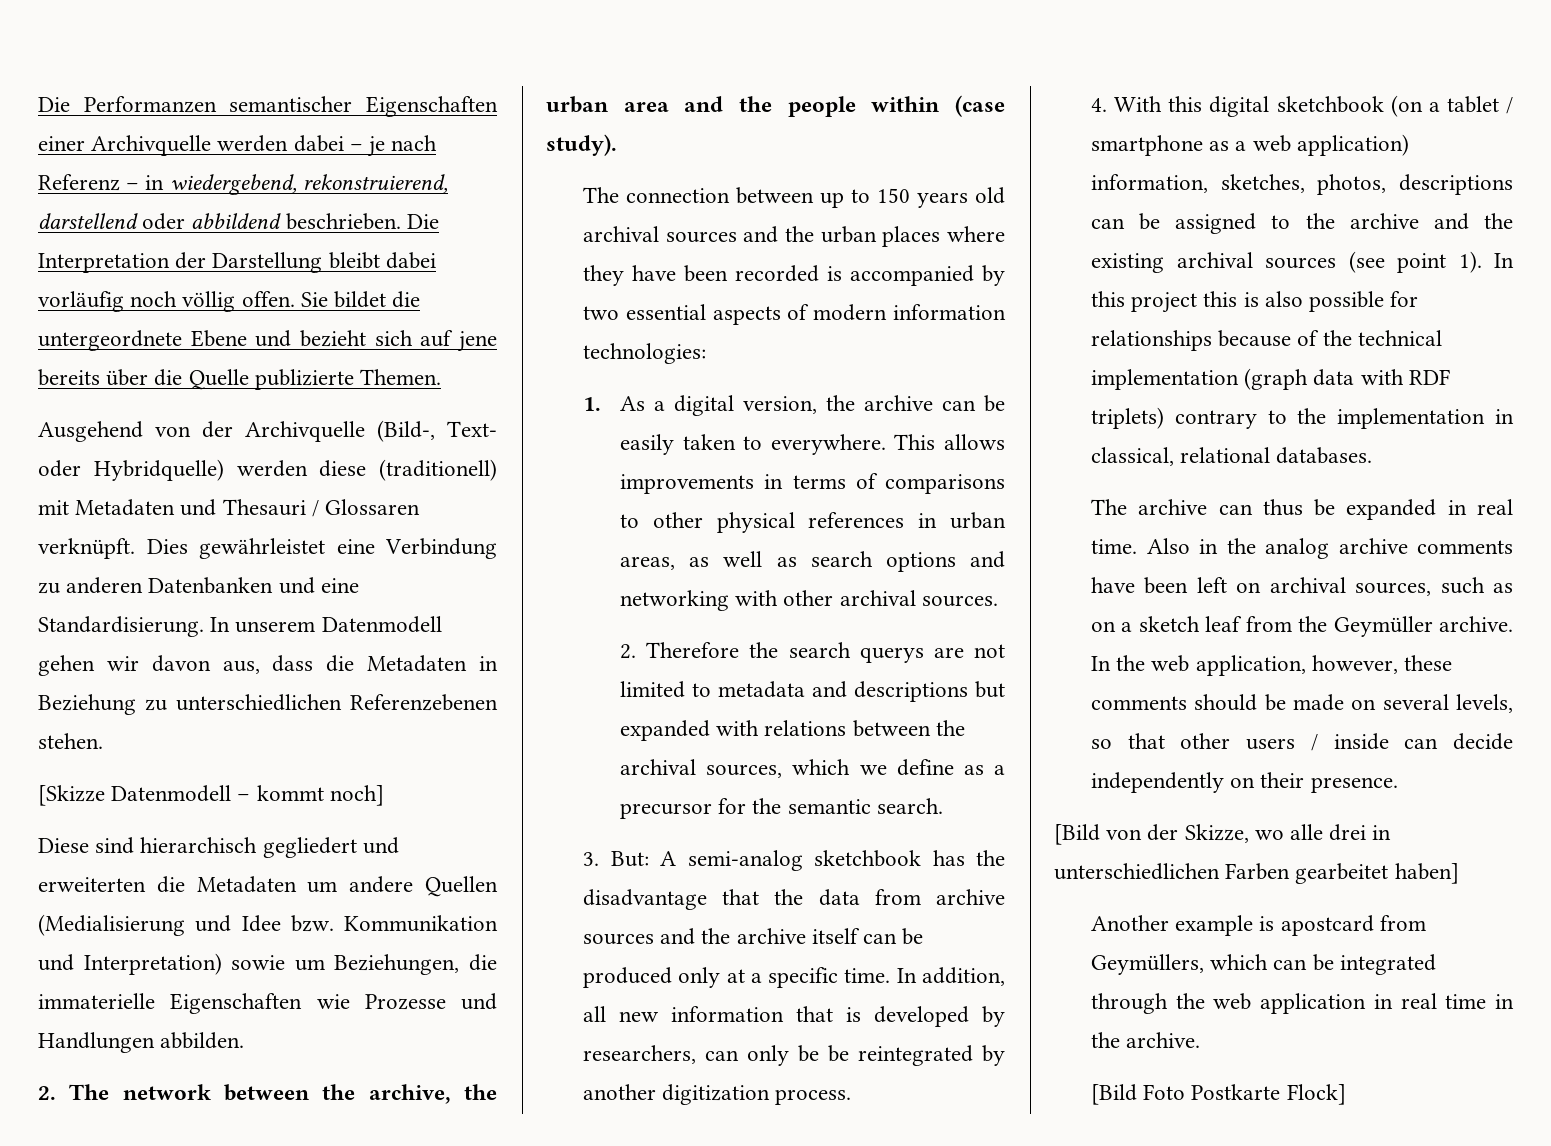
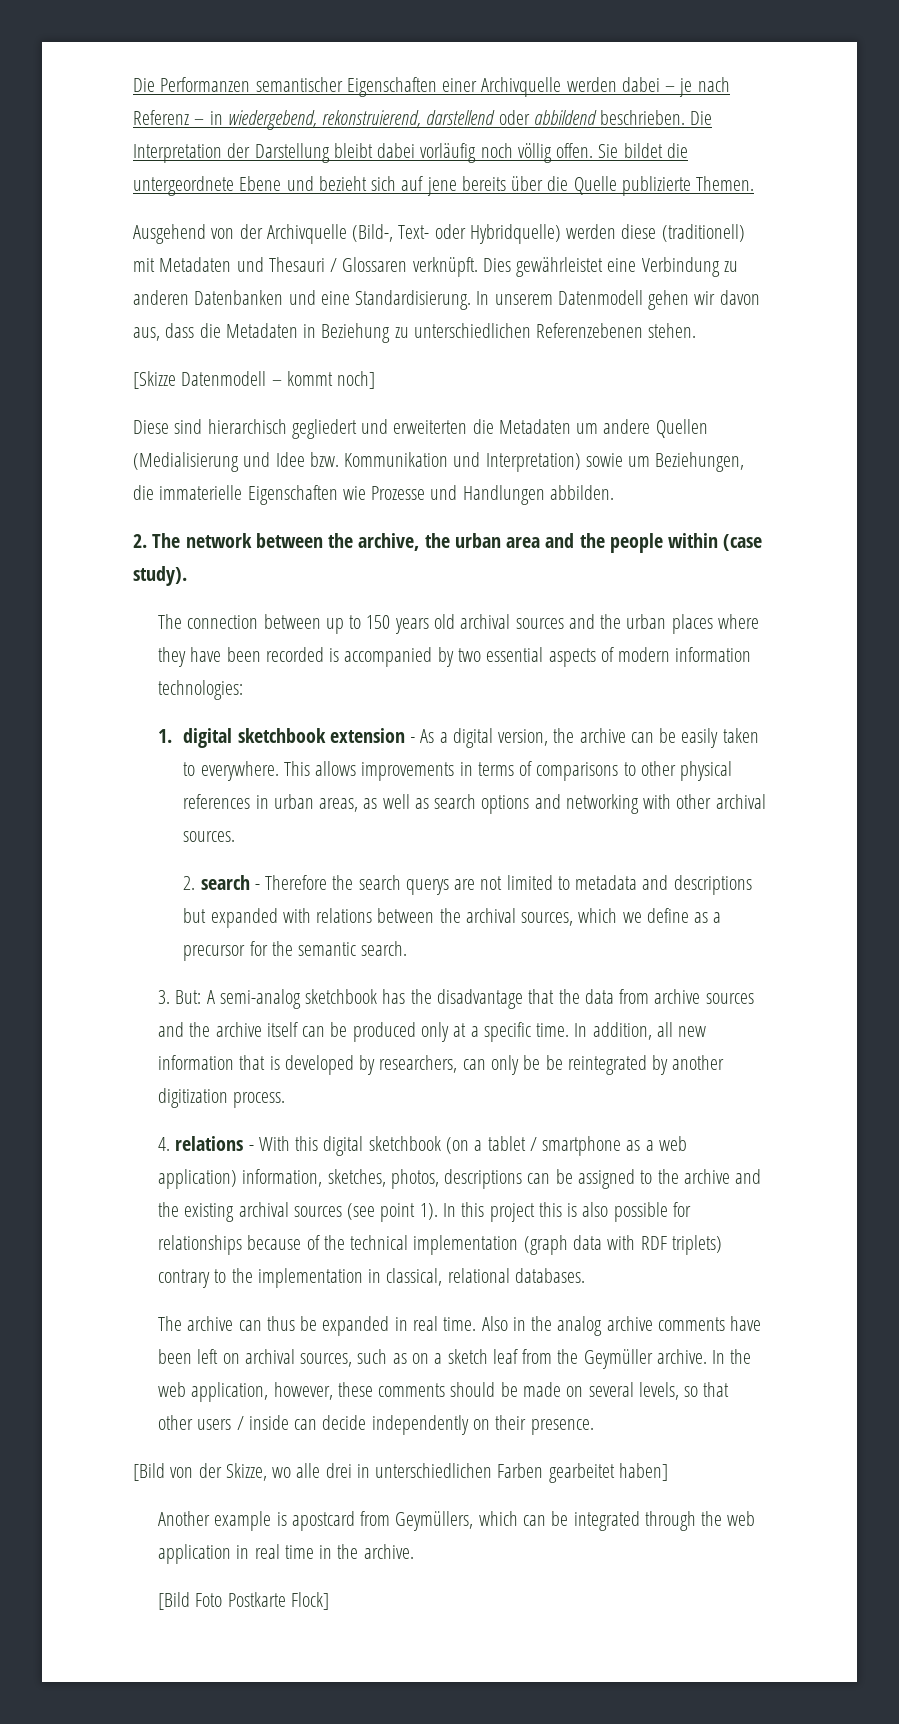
- 1. As a digital version, the archive can be easily taken to everywhere.
+ 1. digital sketchbook extension - As a digital version, the archive can be easily taken to everywhere.
- 2. Therefore the search querys are not limited to metadata and descriptions but expanded with relations between the archival sources, which we define as a precursor for the semantic search.
+ 2. search - Therefore the search querys are not limited to metadata and descriptions but expanded with relations between the archival sources, which we define as a precursor for the semantic search.
- 4. With this digital sketchbook (on a tablet / smartphone as a web application) information, sketches, photos, descriptions can be assigned to the archive and the existing archival sources (see point 1).
+ 4. relations - With this digital sketchbook (on a tablet / smartphone as a web application) information, sketches, photos, descriptions can be assigned to the archive and the existing archival sources (see point 1).

